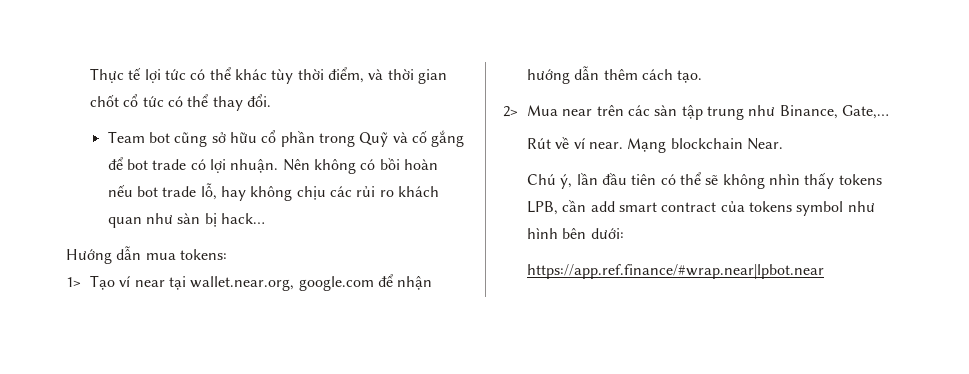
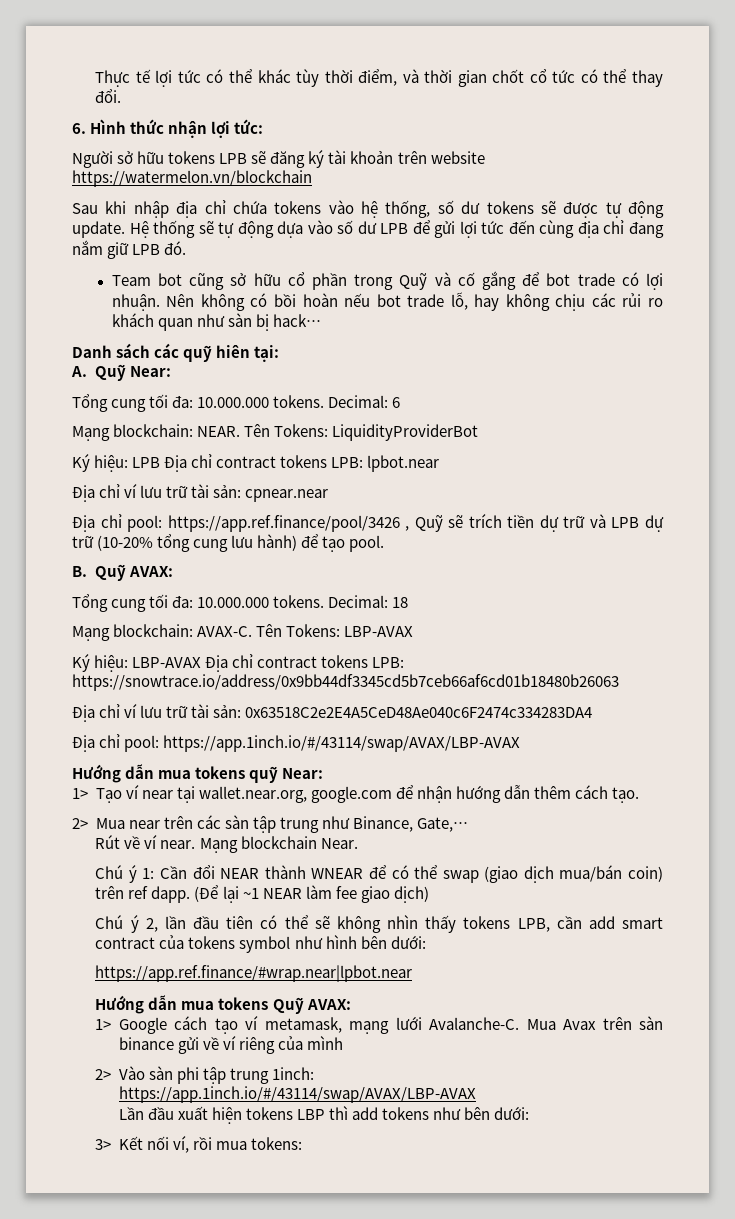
+ 6. Hình thức nhận lợi tức:
+ Người sở hữu tokens LPB sẽ đăng ký tài khoản trên website https://watermelon.vn/blockchain
+ Sau khi nhập địa chỉ chứa tokens vào hệ thống, số dư tokens sẽ được tự động update. Hệ thống sẽ tự động dựa vào số dư LPB để gửi lợi tức đến cùng địa chỉ đang nắm giữ LPB đó.
- Hướng dẫn mua tokens:
+ Danh sách các quỹ hiên tại:
+ A. Quỹ Near:
+ Tổng cung tối đa: 10.000.000 tokens. Decimal: 6
+ Mạng blockchain: NEAR. Tên Tokens: LiquidityProviderBot
+ Ký hiệu: LPB Địa chỉ contract tokens LPB: lpbot.near
+ Địa chỉ ví lưu trữ tài sản: cpnear.near
+ Địa chỉ pool: https://app.ref.finance/pool/3426 , Quỹ sẽ trích tiền dự trữ và LPB dự trữ (10-20% tổng cung lưu hành) để tạo pool.
+ B. Quỹ AVAX:
+ Tổng cung tối đa: 10.000.000 tokens. Decimal: 18
+ Mạng blockchain: AVAX-C. Tên Tokens: LBP-AVAX
+ Ký hiệu: LBP-AVAX Địa chỉ contract tokens LPB: https://snowtrace.io/address/0x9bb44df3345cd5b7ceb66af6cd01b18480b26063
+ Địa chỉ ví lưu trữ tài sản: 0x63518C2e2E4A5CeD48Ae040c6F2474c334283DA4
+ Địa chỉ pool: https://app.1inch.io/#/43114/swap/AVAX/LBP-AVAX
+ Hướng dẫn mua tokens quỹ Near:
- Chú ý, lần đầu tiên có thể sẽ không nhìn thấy tokens LPB, cần add smart contract của tokens symbol như hình bên dưới:
+ Chú ý 1: Cần đổi NEAR thành WNEAR để có thể swap (giao dịch mua/bán coin) trên ref dapp. (Để lại ~1 NEAR làm fee giao dịch)
+ Chú ý 2, lần đầu tiên có thể sẽ không nhìn thấy tokens LPB, cần add smart contract của tokens symbol như hình bên dưới:
+ Hướng dẫn mua tokens Quỹ AVAX:
+ 1> Google cách tạo ví metamask, mạng lưới Avalanche-C. Mua Avax trên sàn binance gửi về ví riêng của mình
+ 2> Vào sàn phi tập trung 1inch: https://app.1inch.io/#/43114/swap/AVAX/LBP-AVAX
+ Lần đầu xuất hiện tokens LBP thì add tokens như bên dưới:
+ 3> Kết nối ví, rồi mua tokens:

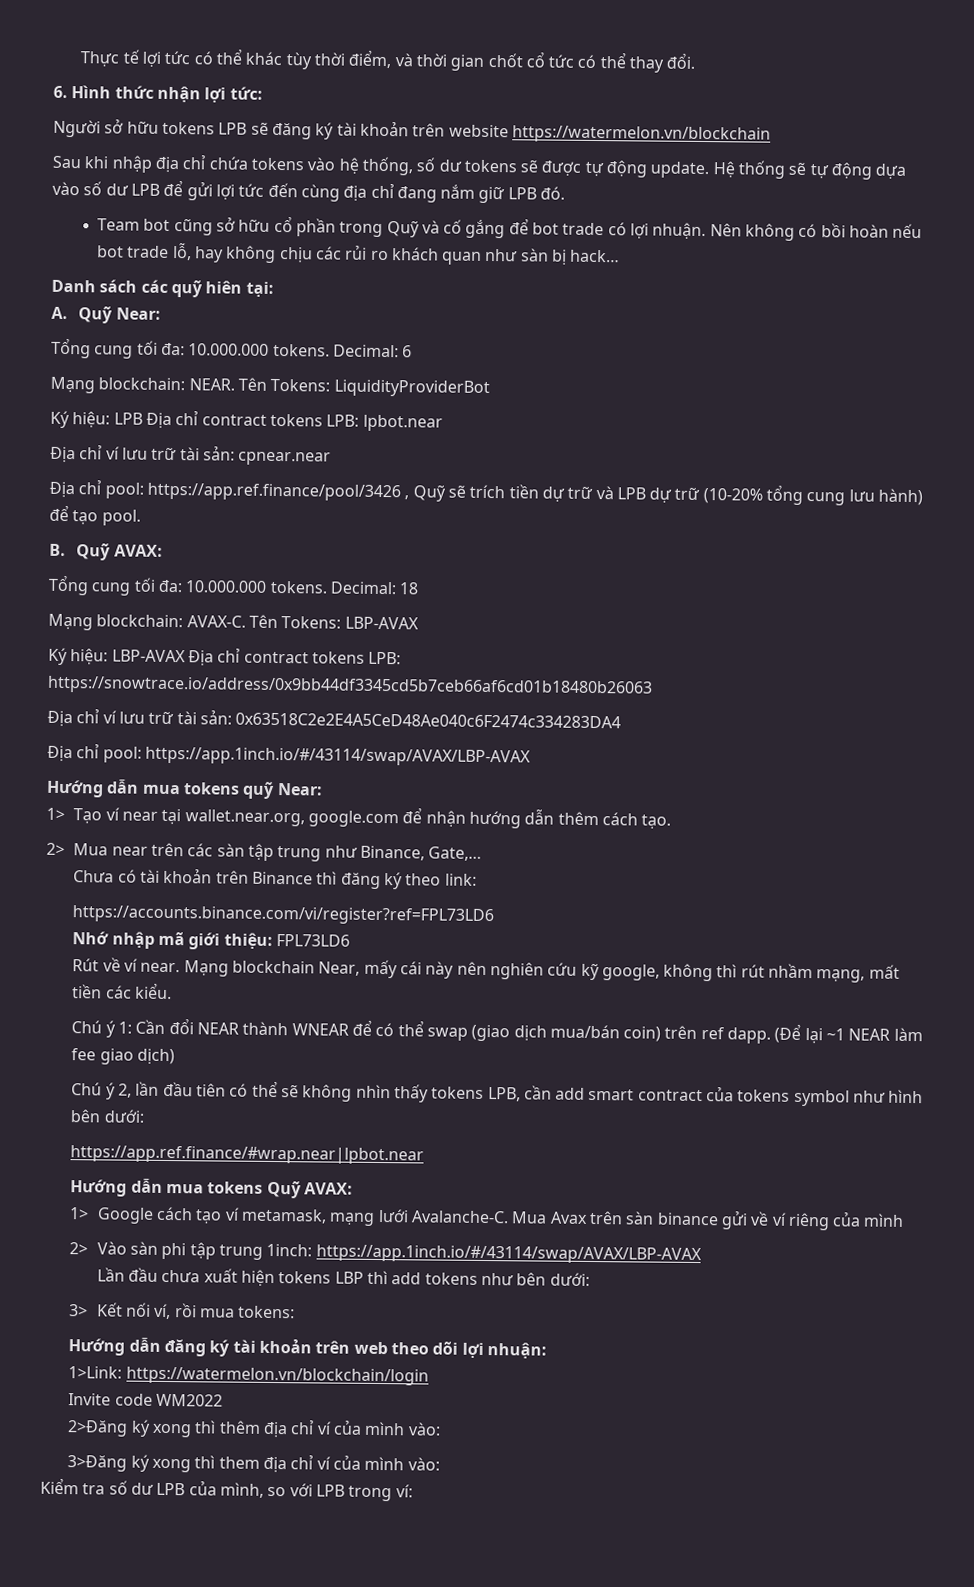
+ Chưa có tài khoản trên Binance thì đăng ký theo link:
+ https://accounts.binance.com/vi/register?ref=FPL73LD6
+ Nhớ nhập mã giới thiệu: FPL73LD6
- Mạng blockchain Near.
+ Mạng blockchain Near, mấy cái này nên nghiên cứu kỹ google, không thì rút nhầm mạng, mất tiền các kiểu.
- Lần đầu xuất hiện tokens LBP thì add tokens như bên dưới:
+ Lần đầu chưa xuất hiện tokens LBP thì add tokens như bên dưới:
+ Hướng dẫn đăng ký tài khoản trên web theo dõi lợi nhuận:
+ 1>Link: https://watermelon.vn/blockchain/login
+ Invite code WM2022
+ 2>Đăng ký xong thì thêm địa chỉ ví của mình vào:
+ 3>Đăng ký xong thì them địa chỉ ví của mình vào:
+ Kiểm tra số dư LPB của mình, so với LPB trong ví:

